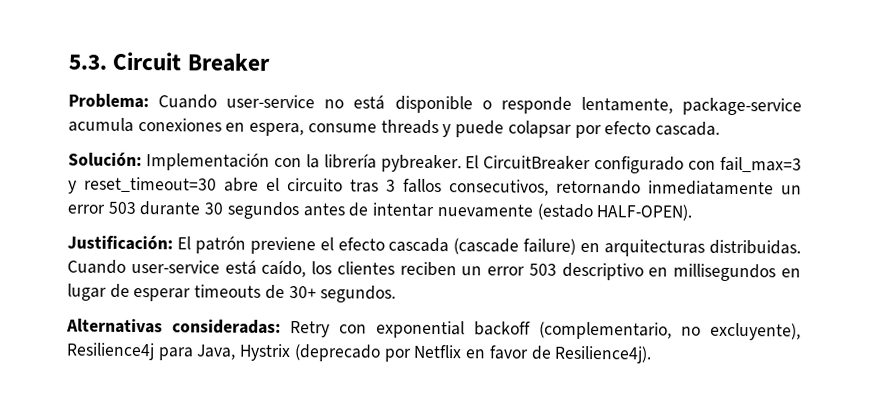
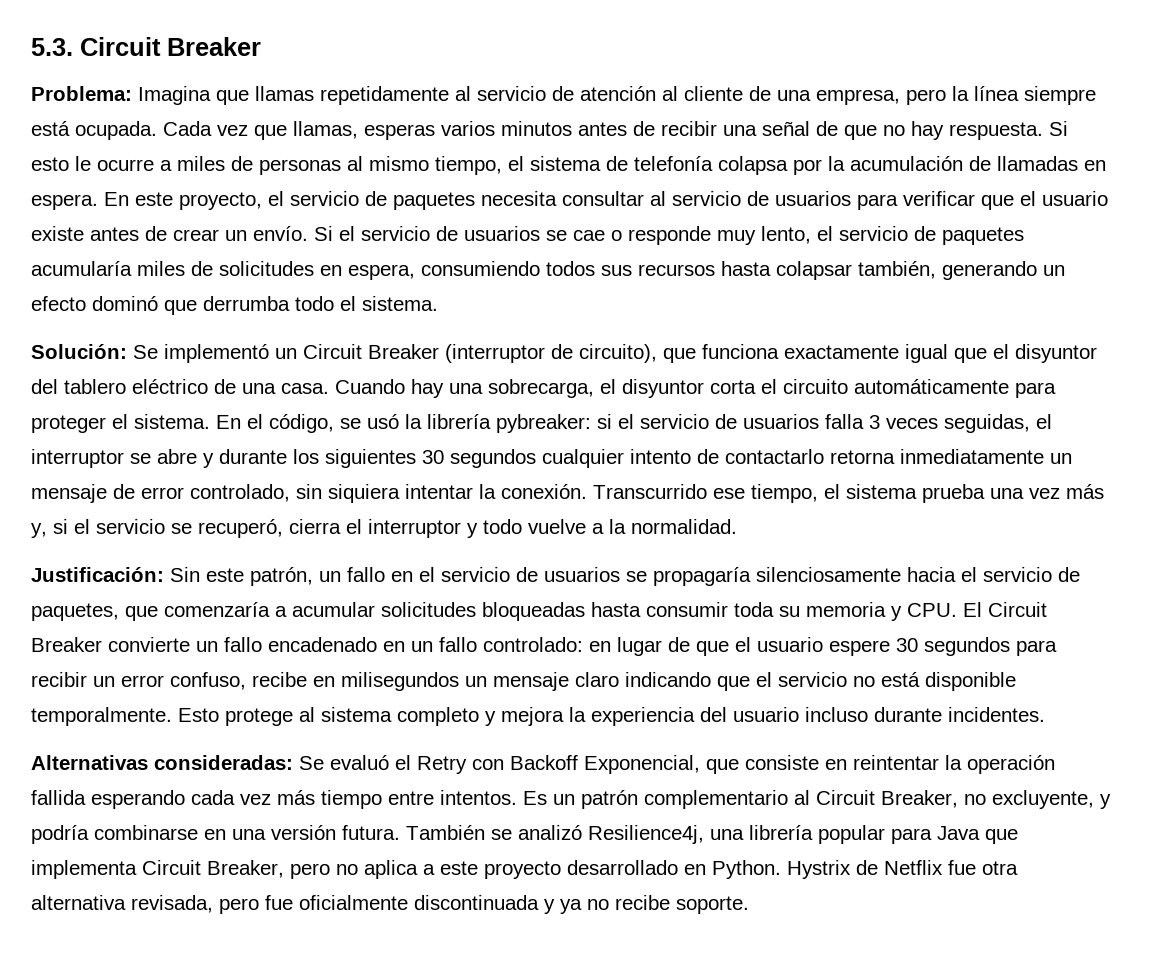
- Problema: Cuando user-service no está disponible o responde lentamente, package-service acumula conexiones en espera, consume threads y puede colapsar por efecto cascada.
- Solución: Implementación con la librería pybreaker. El CircuitBreaker configurado con fail_max=3 y reset_timeout=30 abre el circuito tras 3 fallos consecutivos, retornando inmediatamente un error 503 durante 30 segundos antes de intentar nuevamente (estado HALF-OPEN).
- Justificación: El patrón previene el efecto cascada (cascade failure) en arquitecturas distribuidas. Cuando user-service está caído, los clientes reciben un error 503 descriptivo en millisegundos en lugar de esperar timeouts de 30+ segundos.
- Alternativas consideradas: Retry con exponential backoff (complementario, no excluyente), Resilience4j para Java, Hystrix (deprecado por Netflix en favor de Resilience4j).
+ Problema: Imagina que llamas repetidamente al servicio de atención al cliente de una empresa, pero la línea siempre está ocupada. Cada vez que llamas, esperas varios minutos antes de recibir una señal de que no hay respuesta. Si esto le ocurre a miles de personas al mismo tiempo, el sistema de telefonía colapsa por la acumulación de llamadas en espera. En este proyecto, el servicio de paquetes necesita consultar al servicio de usuarios para verificar que el usuario existe antes de crear un envío. Si el servicio de usuarios se cae o responde muy lento, el servicio de paquetes acumularía miles de solicitudes en espera, consumiendo todos sus recursos hasta colapsar también, generando un efecto dominó que derrumba todo el sistema.
+ Solución: Se implementó un Circuit Breaker (interruptor de circuito), que funciona exactamente igual que el disyuntor del tablero eléctrico de una casa. Cuando hay una sobrecarga, el disyuntor corta el circuito automáticamente para proteger el sistema. En el código, se usó la librería pybreaker: si el servicio de usuarios falla 3 veces seguidas, el interruptor se abre y durante los siguientes 30 segundos cualquier intento de contactarlo retorna inmediatamente un mensaje de error controlado, sin siquiera intentar la conexión. Transcurrido ese tiempo, el sistema prueba una vez más y, si el servicio se recuperó, cierra el interruptor y todo vuelve a la normalidad.
+ Justificación: Sin este patrón, un fallo en el servicio de usuarios se propagaría silenciosamente hacia el servicio de paquetes, que comenzaría a acumular solicitudes bloqueadas hasta consumir toda su memoria y CPU. El Circuit Breaker convierte un fallo encadenado en un fallo controlado: en lugar de que el usuario espere 30 segundos para recibir un error confuso, recibe en milisegundos un mensaje claro indicando que el servicio no está disponible temporalmente. Esto protege al sistema completo y mejora la experiencia del usuario incluso durante incidentes.
+ Alternativas consideradas: Se evaluó el Retry con Backoff Exponencial, que consiste en reintentar la operación fallida esperando cada vez más tiempo entre intentos. Es un patrón complementario al Circuit Breaker, no excluyente, y podría combinarse en una versión futura. También se analizó Resilience4j, una librería popular para Java que implementa Circuit Breaker, pero no aplica a este proyecto desarrollado en Python. Hystrix de Netflix fue otra alternativa revisada, pero fue oficialmente discontinuada y ya no recibe soporte.

